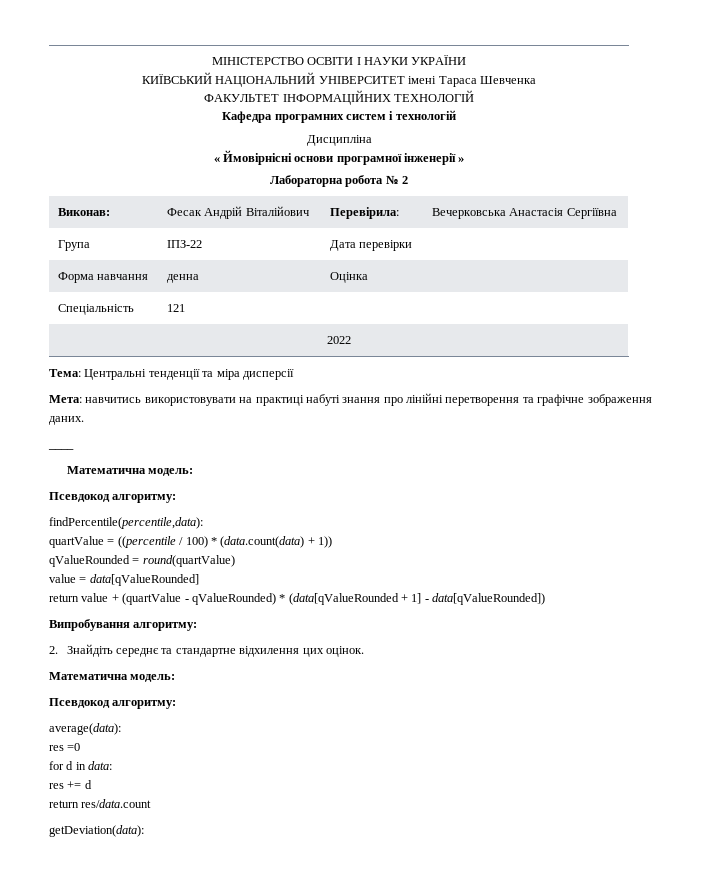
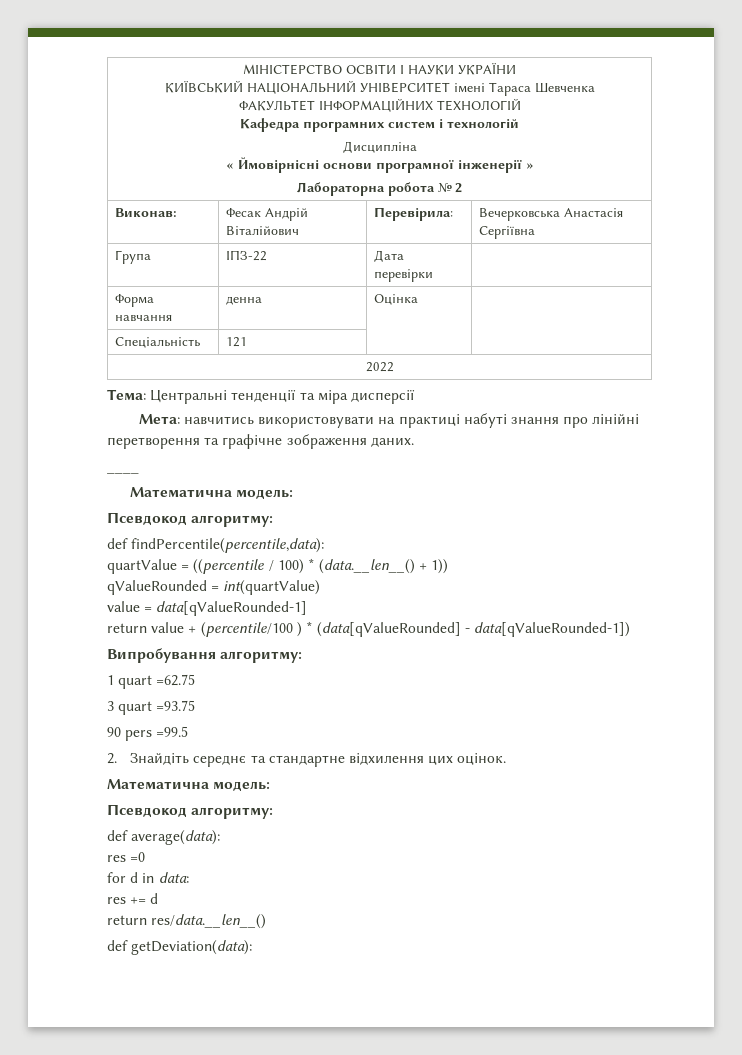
- findPercentile(percentile,data):
+ def findPercentile(percentile,data):
- quartValue = ((percentile / 100) * (data.count(data) + 1))
+ quartValue = ((percentile / 100) * (data.__len__() + 1))
- qValueRounded = round(quartValue)
+ qValueRounded = int(quartValue)
- value = data[qValueRounded]
+ value = data[qValueRounded-1]
- return value + (quartValue - qValueRounded) * (data[qValueRounded + 1] - data[qValueRounded])
+ return value + (percentile/100 ) * (data[qValueRounded] - data[qValueRounded-1])
  Випробування алгоритму:
+ 1 quart =62.75
+ 3 quart =93.75
+ 90 pers =99.5
- average(data):
+ def average(data):
- return res/data.count
- getDeviation(data):
+ return res/data.__len__()
+ def getDeviation(data):

